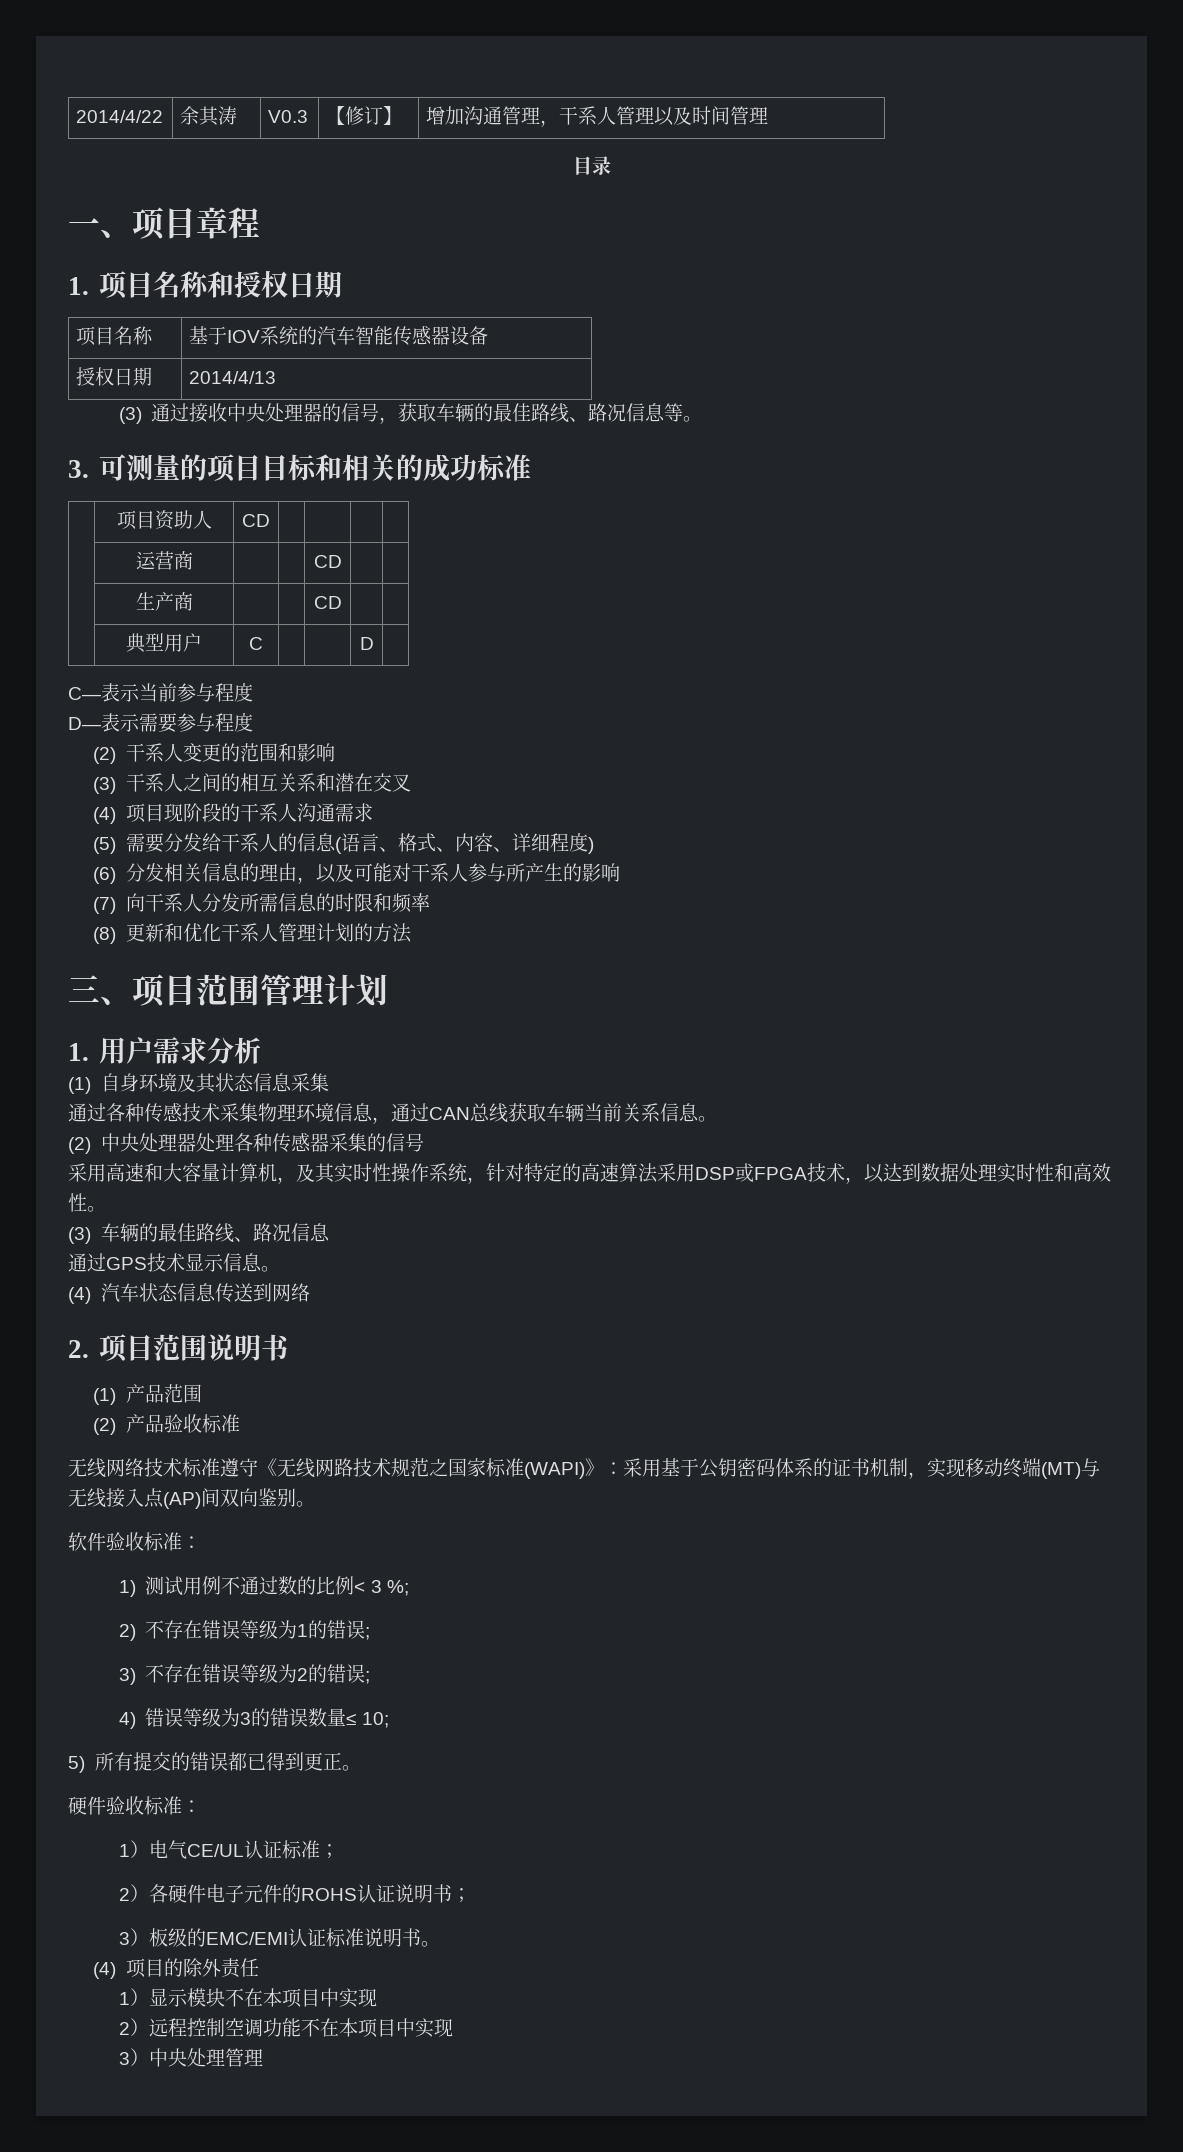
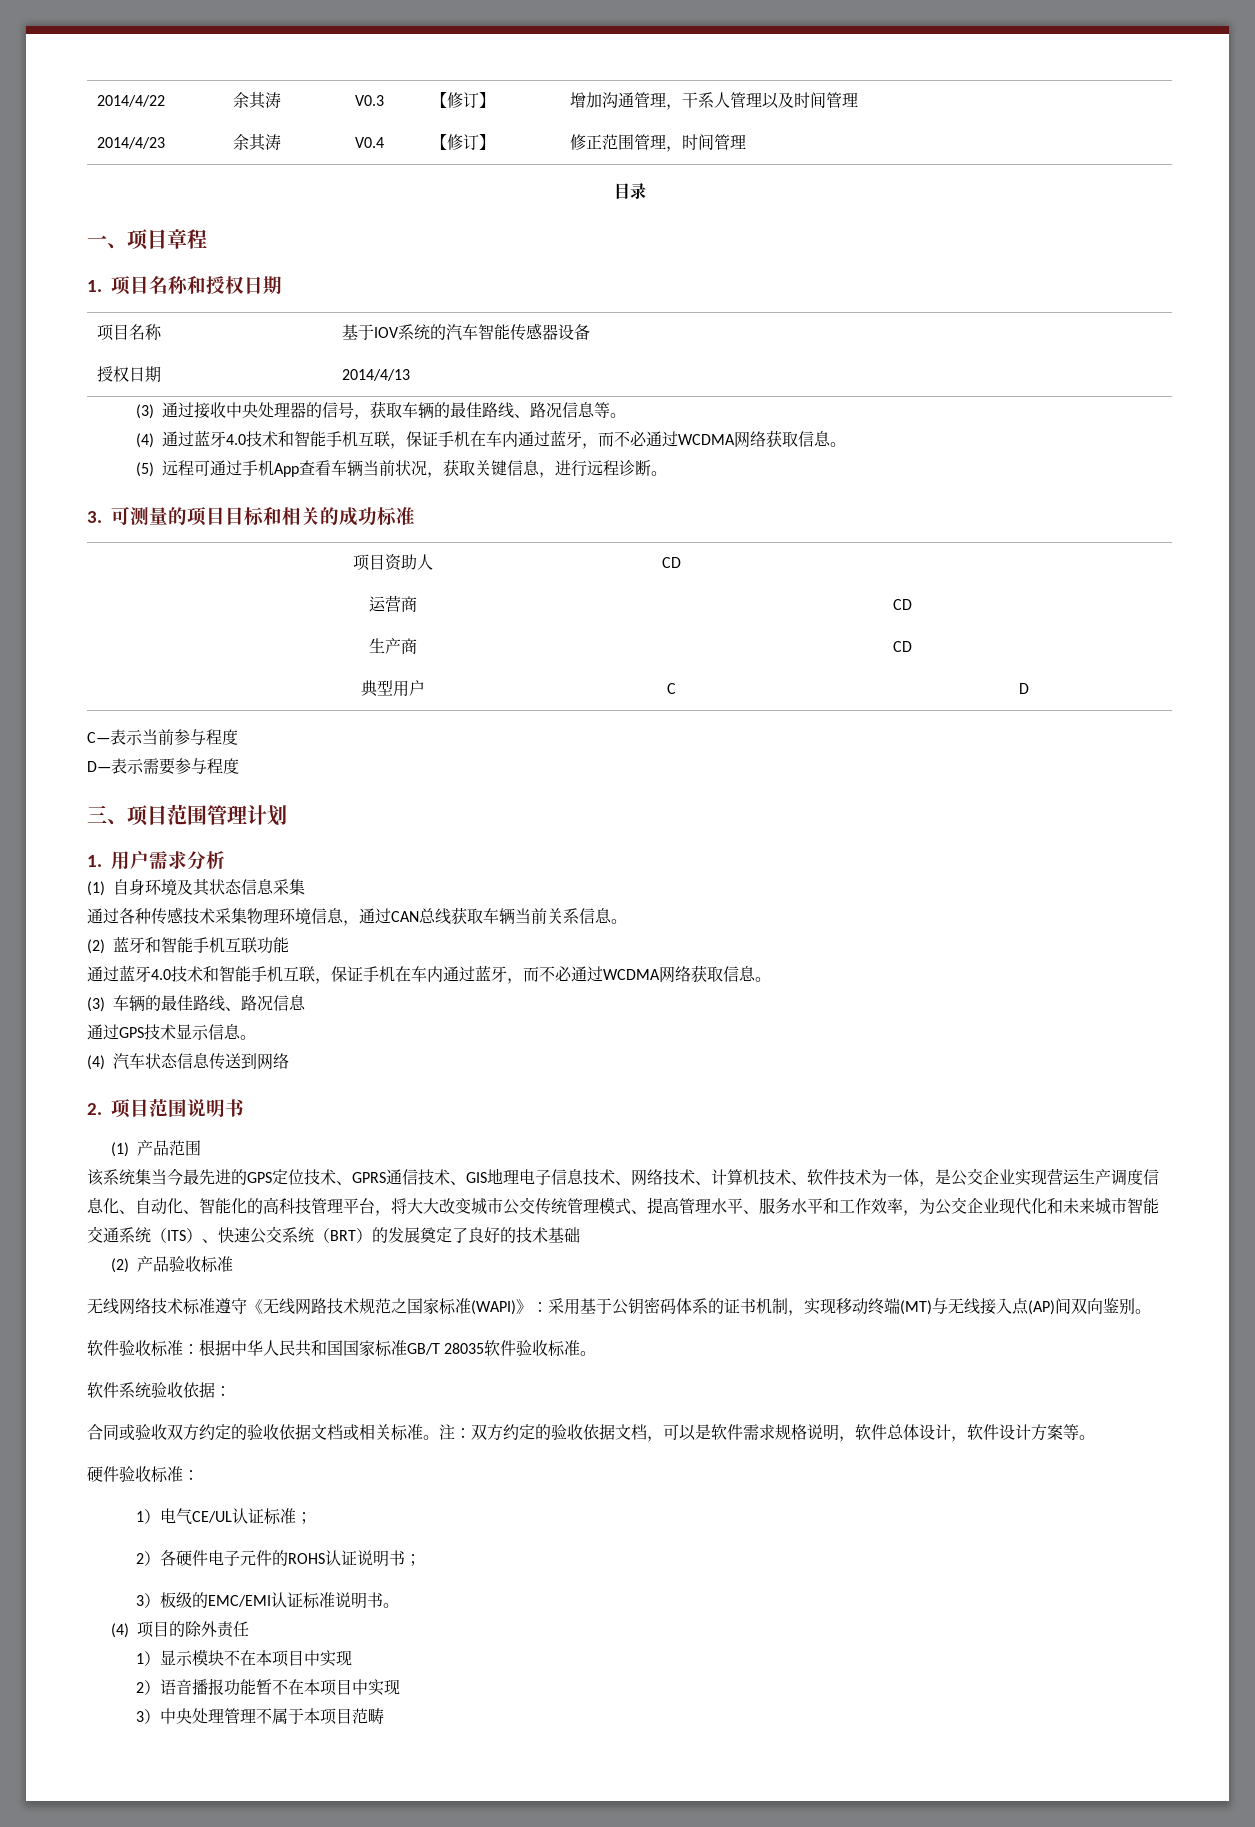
+ 2014/4/23 | 余其涛 | V0.4 | 【修订】 | 修正范围管理，时间管理
+ (4)通过蓝牙4.0技术和智能手机互联，保证手机在车内通过蓝牙，而不必通过WCDMA网络获取信息。
+ (5)远程可通过手机App查看车辆当前状况，获取关键信息，进行远程诊断。
- (2)干系人变更的范围和影响
- (3)干系人之间的相互关系和潜在交叉
- (4)项目现阶段的干系人沟通需求
- (5)需要分发给干系人的信息(语言、格式、内容、详细程度)
- (6)分发相关信息的理由，以及可能对干系人参与所产生的影响
- (7)向干系人分发所需信息的时限和频率
- (8)更新和优化干系人管理计划的方法
- (2)中央处理器处理各种传感器采集的信号
- 采用高速和大容量计算机，及其实时性操作系统，针对特定的高速算法采用DSP或FPGA技术，以达到数据处理实时性和高效性。
+ (2)蓝牙和智能手机互联功能
+ 通过蓝牙4.0技术和智能手机互联，保证手机在车内通过蓝牙，而不必通过WCDMA网络获取信息。
+ 该系统集当今最先进的GPS定位技术、GPRS通信技术、GIS地理电子信息技术、网络技术、计算机技术、软件技术为一体，是公交企业实现营运生产调度信息化、自动化、智能化的高科技管理平台，将大大改变城市公交传统管理模式、提高管理水平、服务水平和工作效率，为公交企业现代化和未来城市智能交通系统（ITS）、快速公交系统（BRT）的发展奠定了良好的技术基础
- 软件验收标准：
- 1)测试用例不通过数的比例< 3 %;
- 2)不存在错误等级为1的错误;
- 3)不存在错误等级为2的错误;
- 4)错误等级为3的错误数量≤ 10;
- 5)所有提交的错误都已得到更正。
+ 软件验收标准：根据中华人民共和国国家标准GB/T 28035软件验收标准。
+ 软件系统验收依据：
+ 合同或验收双方约定的验收依据文档或相关标准。注：双方约定的验收依据文档，可以是软件需求规格说明，软件总体设计，软件设计方案等。
- 2）远程控制空调功能不在本项目中实现
+ 2）语音播报功能暂不在本项目中实现
- 3）中央处理管理
+ 3）中央处理管理不属于本项目范畴

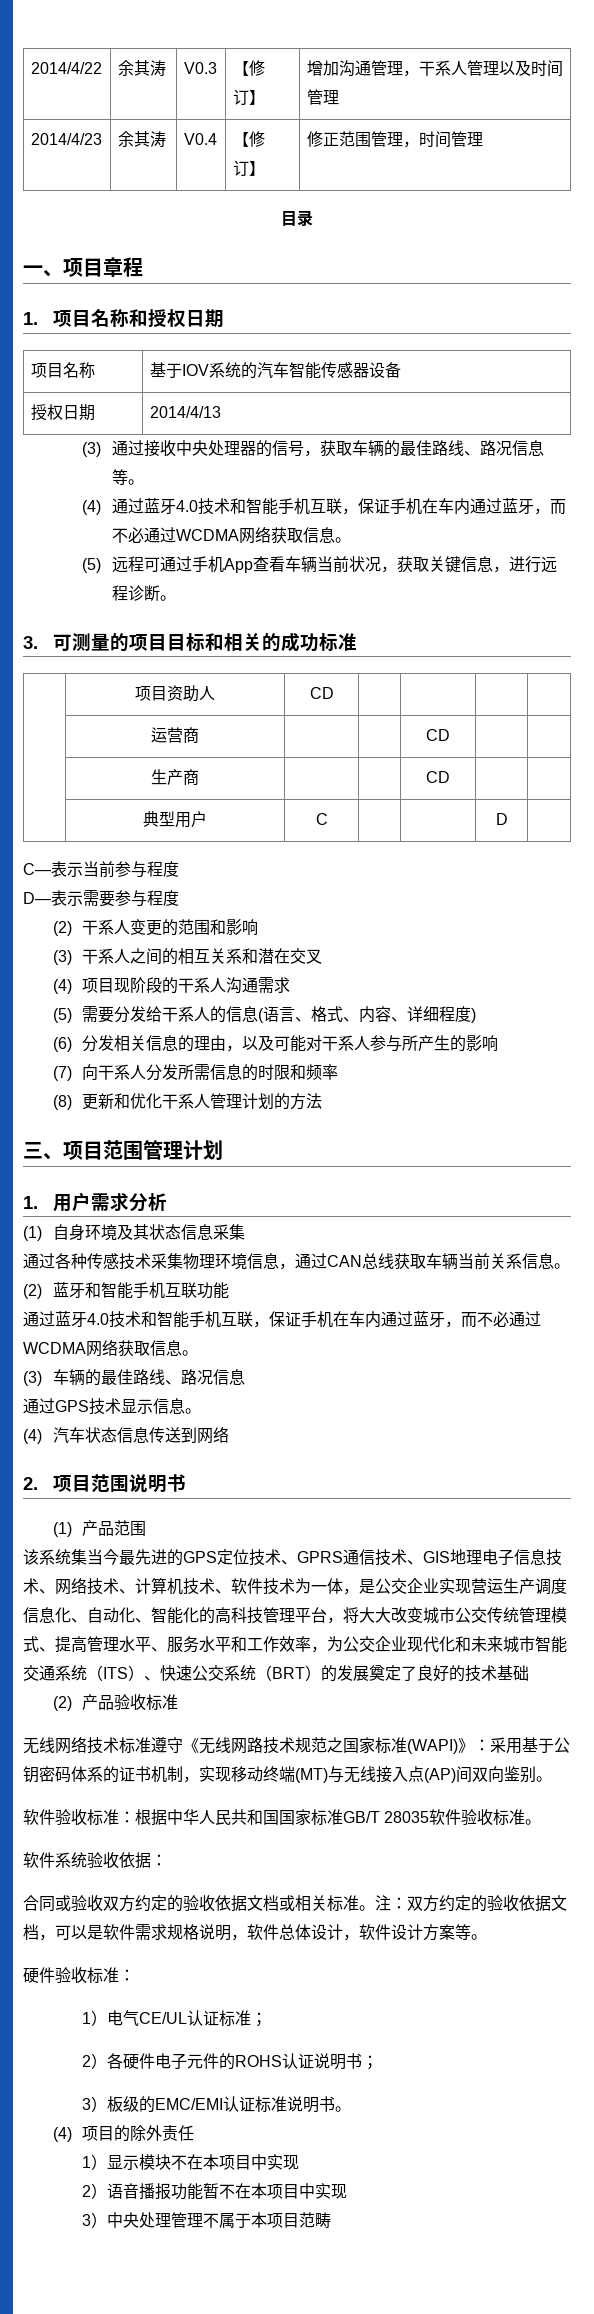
+ (2)干系人变更的范围和影响
+ (3)干系人之间的相互关系和潜在交叉
+ (4)项目现阶段的干系人沟通需求
+ (5)需要分发给干系人的信息(语言、格式、内容、详细程度)
+ (6)分发相关信息的理由，以及可能对干系人参与所产生的影响
+ (7)向干系人分发所需信息的时限和频率
+ (8)更新和优化干系人管理计划的方法

